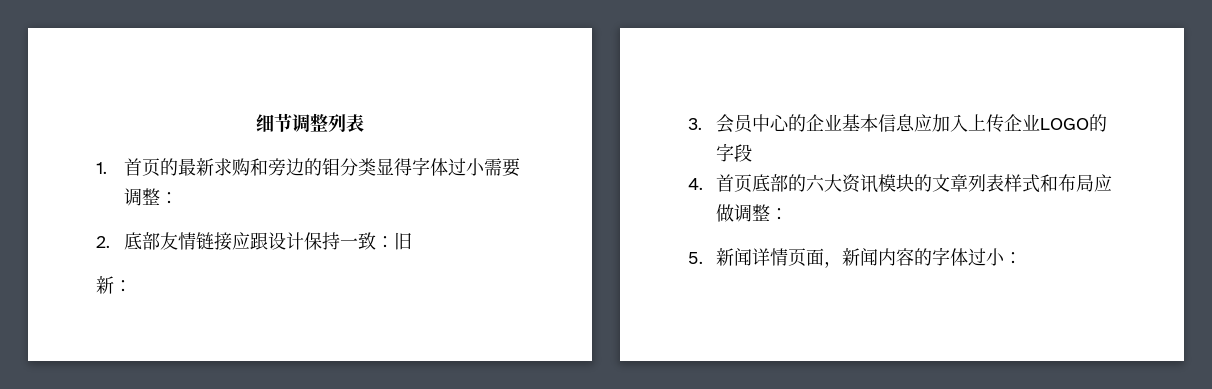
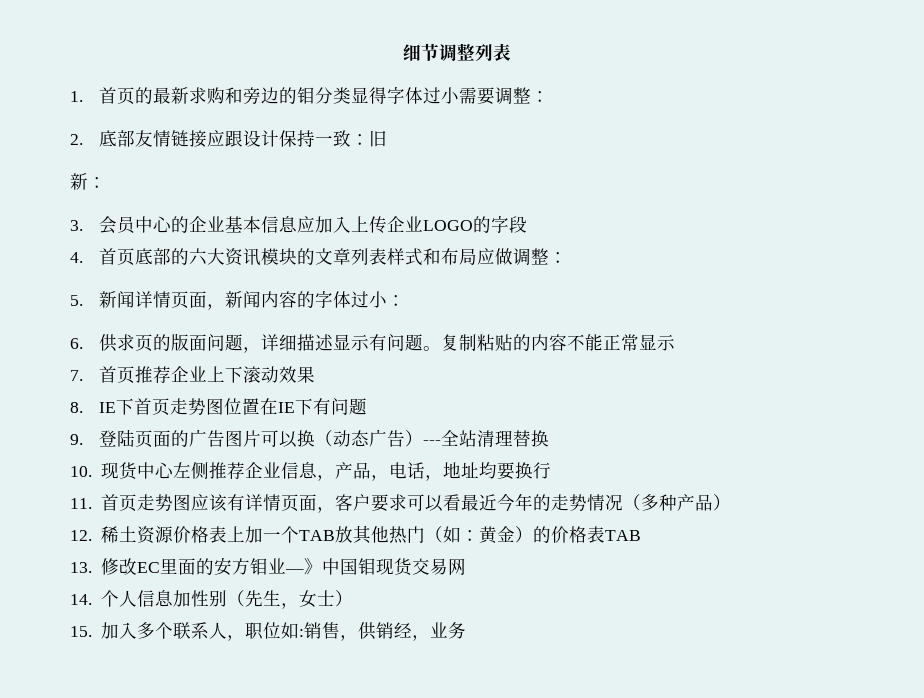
+ 6.供求页的版面问题，详细描述显示有问题。复制粘贴的内容不能正常显示
+ 7.首页推荐企业上下滚动效果
+ 8. IE下首页走势图位置在IE下有问题
+ 9.登陆页面的广告图片可以换（动态广告）---全站清理替换
+ 10.现货中心左侧推荐企业信息，产品，电话，地址均要换行
+ 11.首页走势图应该有详情页面，客户要求可以看最近今年的走势情况（多种产品）
+ 12.稀土资源价格表上加一个TAB放其他热门（如：黄金）的价格表TAB
+ 13.修改EC里面的安方钼业—》中国钼现货交易网
+ 14.个人信息加性别（先生，女士）
+ 15.加入多个联系人，职位如:销售，供销经，业务

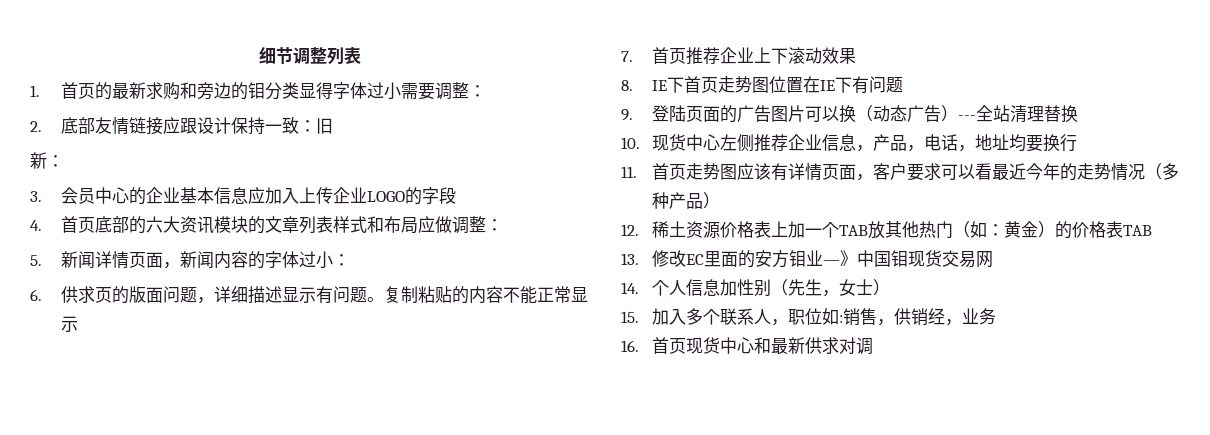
+ 16.首页现货中心和最新供求对调

